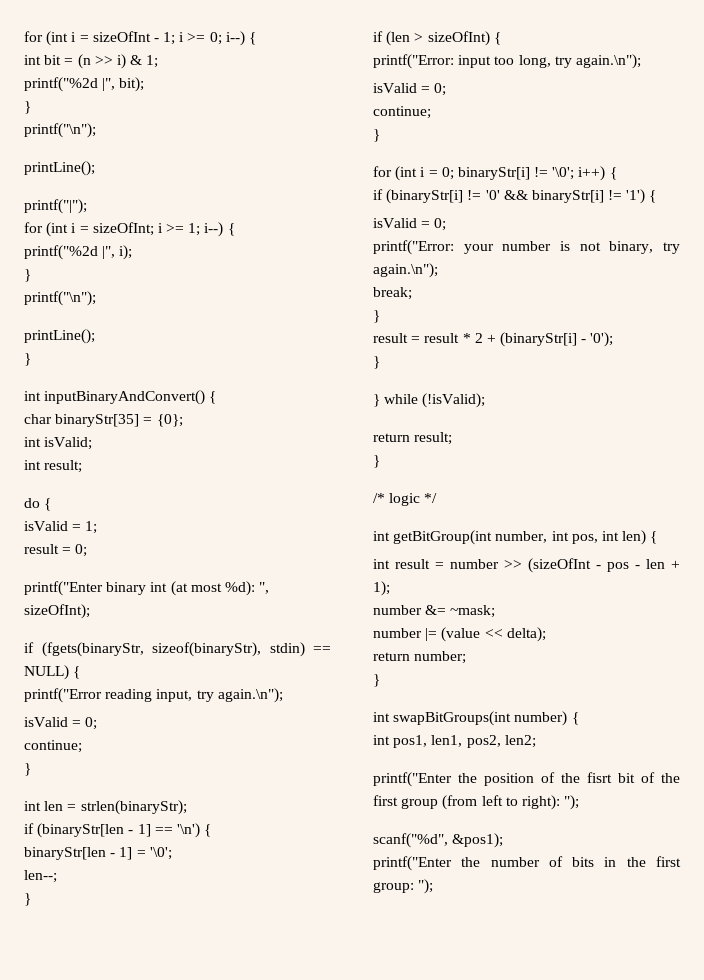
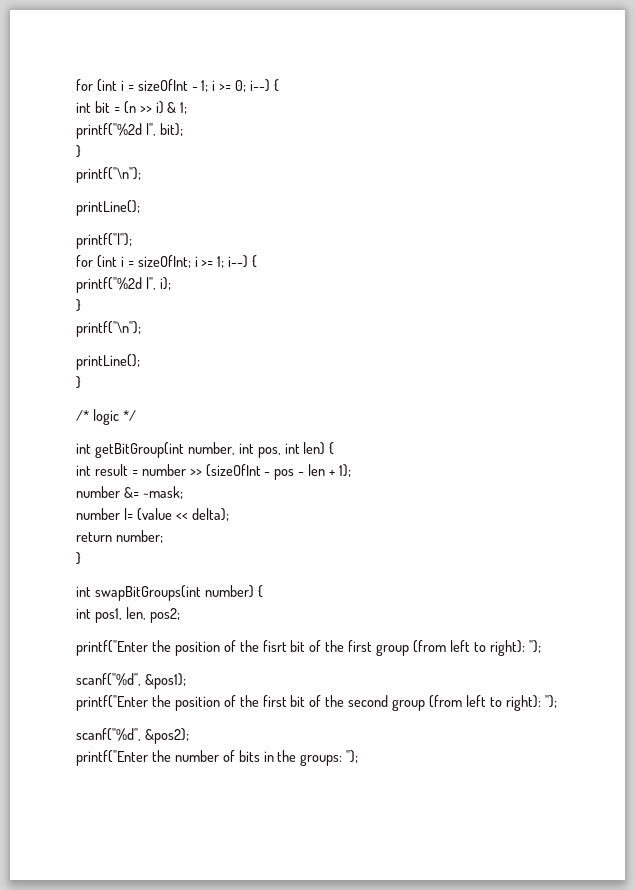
- int inputBinaryAndConvert() {
- char binaryStr[35] = {0};
- int isValid;
- int result;
- do {
- isValid = 1;
- result = 0;
- printf("Enter binary int (at most %d): ", sizeOfInt);
- if (fgets(binaryStr, sizeof(binaryStr), stdin) == NULL) {
- printf("Error reading input, try again.\n");
- isValid = 0;
- continue;
- }
- int len = strlen(binaryStr);
- if (binaryStr[len - 1] == '\n') {
- binaryStr[len - 1] = '\0';
- len--;
- }
- if (len > sizeOfInt) {
- printf("Error: input too long, try again.\n");
- isValid = 0;
- continue;
- }
- for (int i = 0; binaryStr[i] != '\0'; i++) {
- if (binaryStr[i] != '0' && binaryStr[i] != '1') {
- isValid = 0;
- printf("Error: your number is not binary, try again.\n");
- break;
- }
- result = result * 2 + (binaryStr[i] - '0');
- }
- } while (!isValid);
- return result;
- }
- int pos1, len1, pos2, len2;
+ int pos1, len, pos2;
+ printf("Enter the position of the first bit of the second group (from left to right): ");
+ scanf("%d", &pos2);
- printf("Enter the number of bits in the first group: ");
+ printf("Enter the number of bits in the groups: ");

